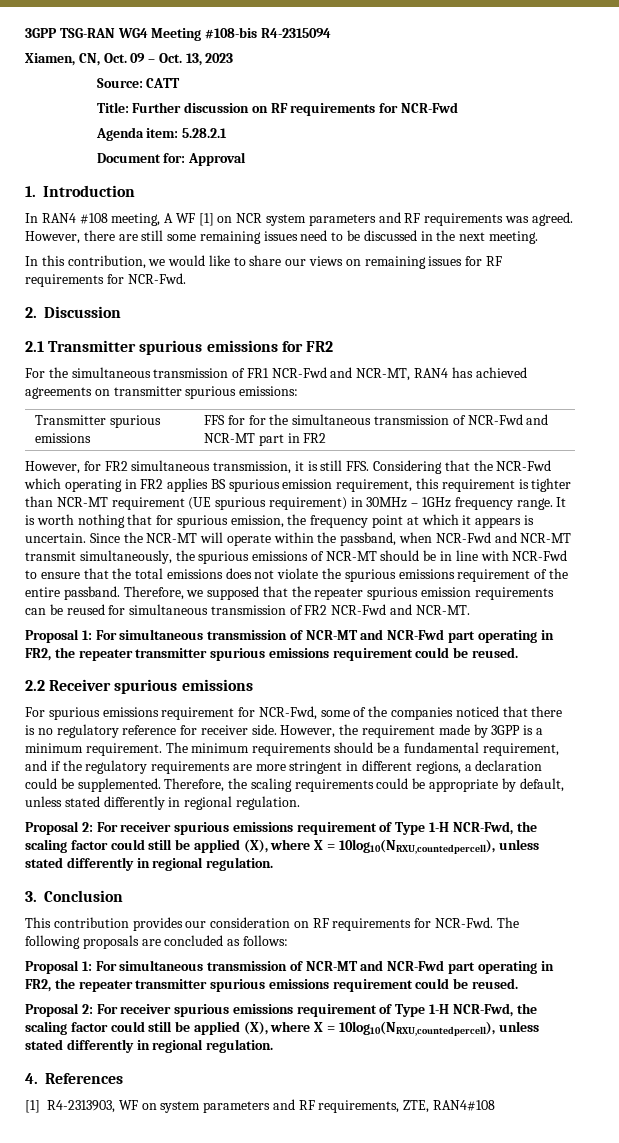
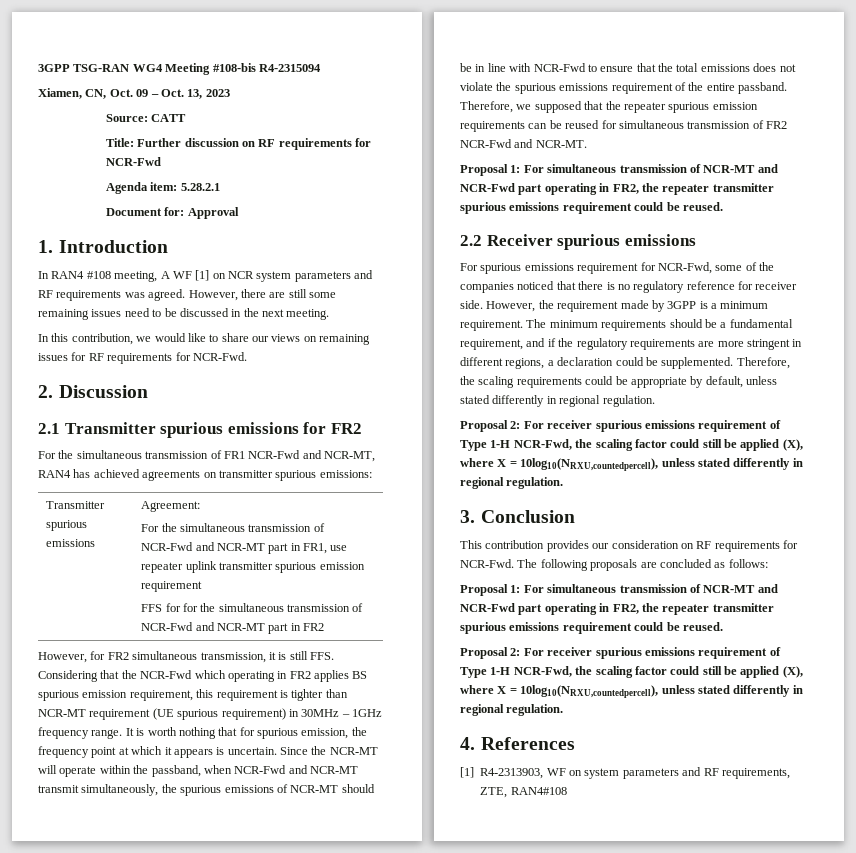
- Transmitter spurious emissions | FFS for for the simultaneous transmission of NCR-Fwd and NCR-MT part in FR2
+ Transmitter spurious emissions | Agreement:
+ For the simultaneous transmission of NCR-Fwd and NCR-MT part in FR1, use repeater uplink transmitter spurious emission requirement
+ FFS for for the simultaneous transmission of NCR-Fwd and NCR-MT part in FR2

